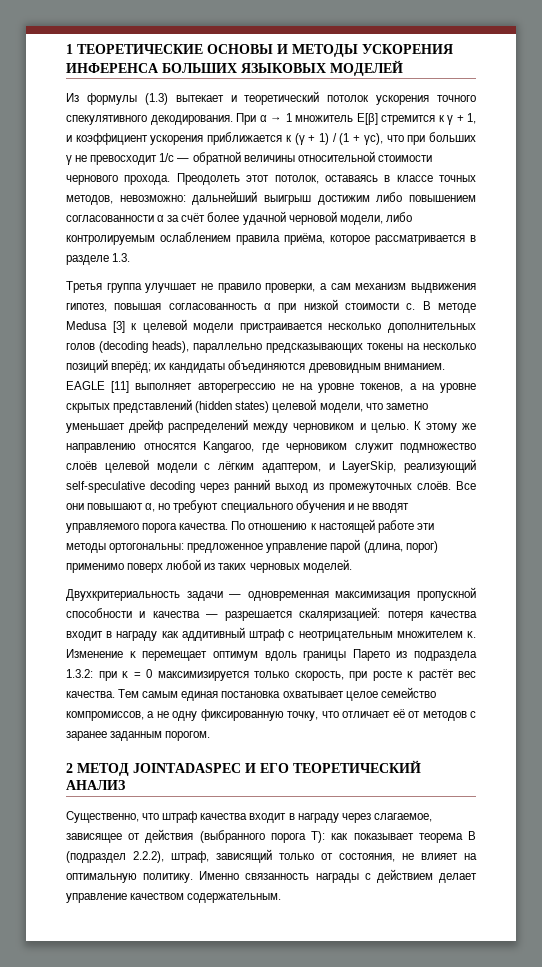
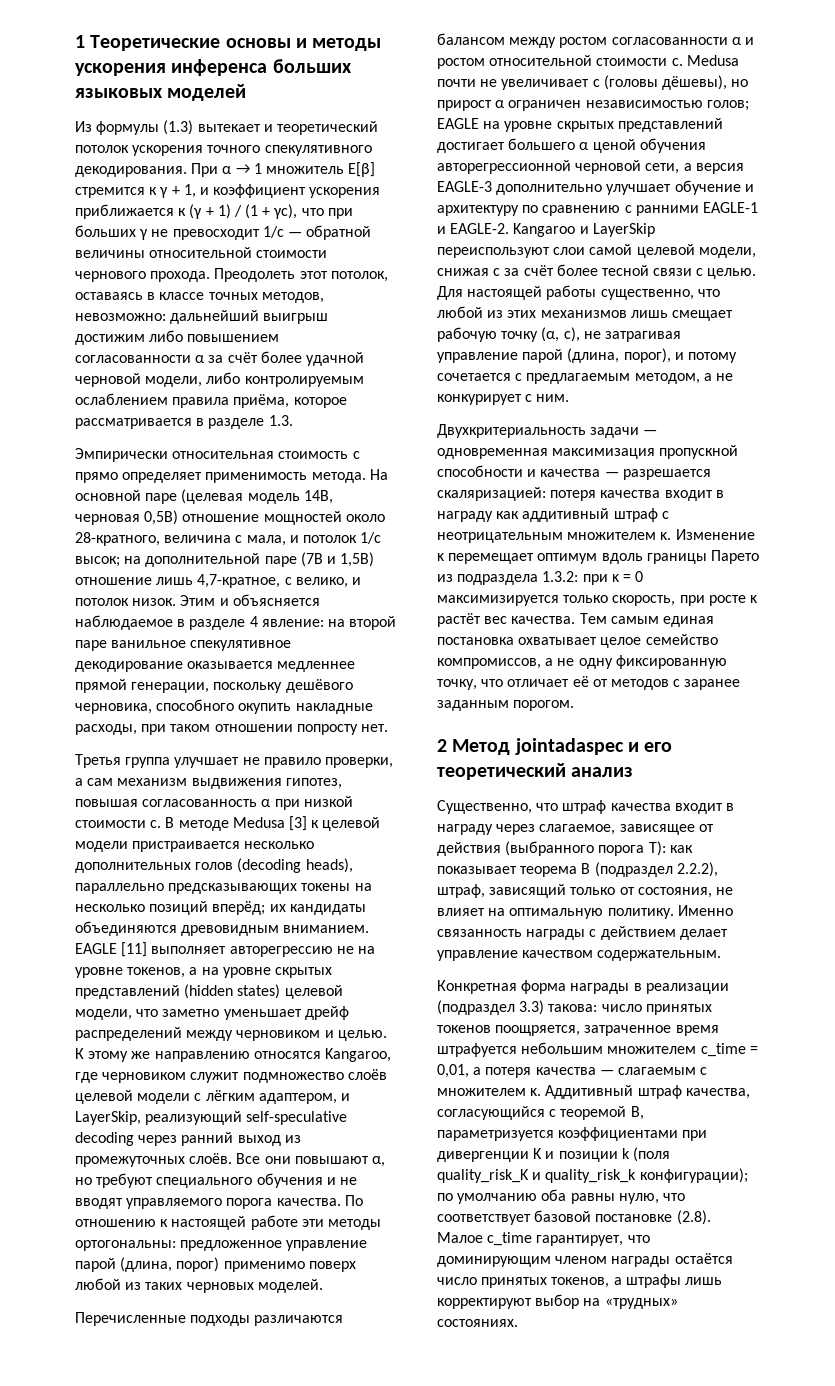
- 1 ТЕОРЕТИЧЕСКИЕ ОСНОВЫ И МЕТОДЫ УСКОРЕНИЯ ИНФЕРЕНСА БОЛЬШИХ ЯЗЫКОВЫХ МОДЕЛЕЙ
+ 1 Теоретические основы и методы ускорения инференса больших языковых моделей
+ Эмпирически относительная стоимость c прямо определяет применимость метода. На основной паре (целевая модель 14B, черновая 0,5B) отношение мощностей около 28-кратного, величина c мала, и потолок 1/c высок; на дополнительной паре (7B и 1,5B) отношение лишь 4,7-кратное, c велико, и потолок низок. Этим и объясняется наблюдаемое в разделе 4 явление: на второй паре ванильное спекулятивное декодирование оказывается медленнее прямой генерации, поскольку дешёвого черновика, способного окупить накладные расходы, при таком отношении попросту нет.
+ Перечисленные подходы различаются балансом между ростом согласованности α и ростом относительной стоимости c. Medusa почти не увеличивает c (головы дёшевы), но прирост α ограничен независимостью голов; EAGLE на уровне скрытых представлений достигает большего α ценой обучения авторегрессионной черновой сети, а версия EAGLE-3 дополнительно улучшает обучение и архитектуру по сравнению с ранними EAGLE-1 и EAGLE-2. Kangaroo и LayerSkip переиспользуют слои самой целевой модели, снижая c за счёт более тесной связи с целью. Для настоящей работы существенно, что любой из этих механизмов лишь смещает рабочую точку (α, c), не затрагивая управление парой (длина, порог), и потому сочетается с предлагаемым методом, а не конкурирует с ним.
- 2 МЕТОД JOINTADASPEC И ЕГО ТЕОРЕТИЧЕСКИЙ АНАЛИЗ
+ 2 Метод jointadaspec и его теоретический анализ
+ Конкретная форма награды в реализации (подраздел 3.3) такова: число принятых токенов поощряется, затраченное время штрафуется небольшим множителем c_time = 0,01, а потеря качества — слагаемым с множителем κ. Аддитивный штраф качества, согласующийся с теоремой B, параметризуется коэффициентами при дивергенции K и позиции k (поля quality_risk_K и quality_risk_k конфигурации); по умолчанию оба равны нулю, что соответствует базовой постановке (2.8). Малое c_time гарантирует, что доминирующим членом награды остаётся число принятых токенов, а штрафы лишь корректируют выбор на «трудных» состояниях.

